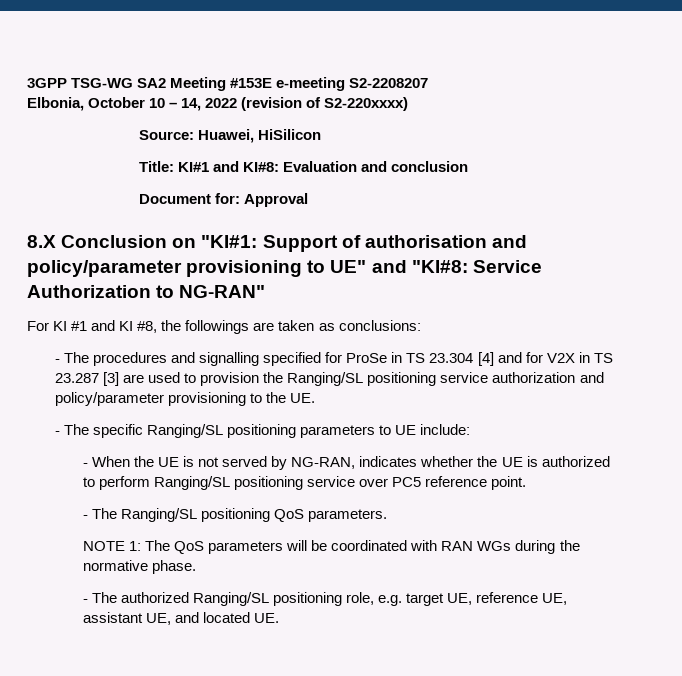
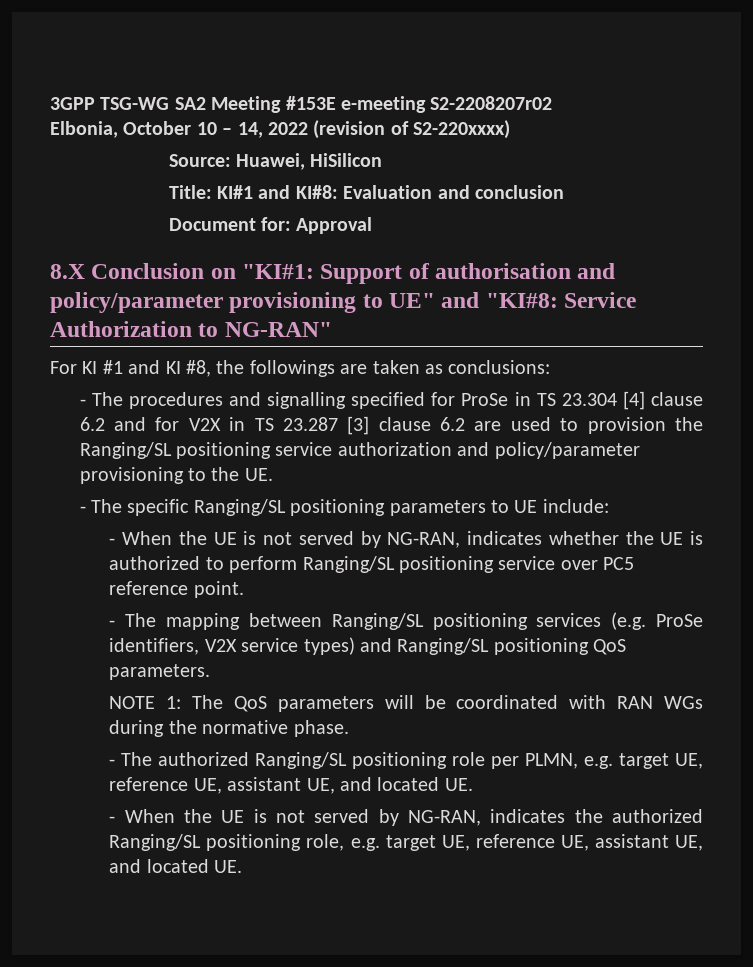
- 3GPP TSG-WG SA2 Meeting #153E e-meeting S2-2208207
+ 3GPP TSG-WG SA2 Meeting #153E e-meeting S2-2208207r02
- - The procedures and signalling specified for ProSe in TS 23.304 [4] and for V2X in TS 23.287 [3] are used to provision the Ranging/SL positioning service authorization and policy/parameter provisioning to the UE.
+ - The procedures and signalling specified for ProSe in TS 23.304 [4] clause 6.2 and for V2X in TS 23.287 [3] clause 6.2 are used to provision the Ranging/SL positioning service authorization and policy/parameter provisioning to the UE.
- - The Ranging/SL positioning QoS parameters.
+ - The mapping between Ranging/SL positioning services (e.g. ProSe identifiers, V2X service types) and Ranging/SL positioning QoS parameters.
- - The authorized Ranging/SL positioning role, e.g. target UE, reference UE, assistant UE, and located UE.
+ - The authorized Ranging/SL positioning role per PLMN, e.g. target UE, reference UE, assistant UE, and located UE.
+ - When the UE is not served by NG-RAN, indicates the authorized Ranging/SL positioning role, e.g. target UE, reference UE, assistant UE, and located UE.

